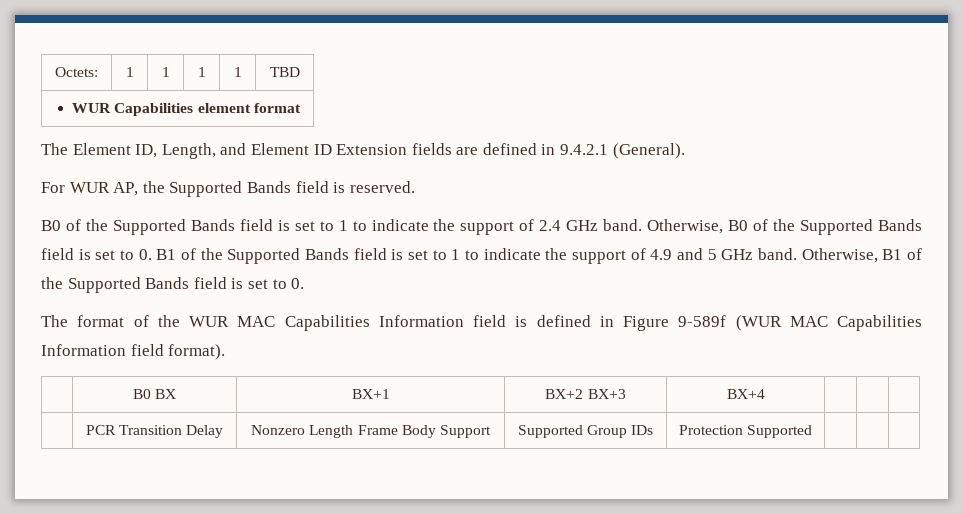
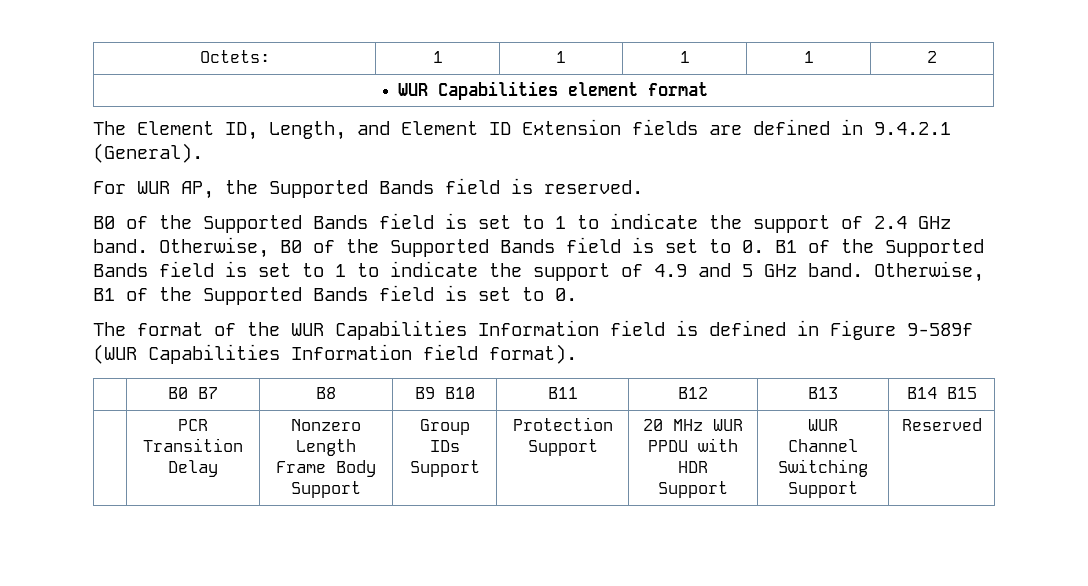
- Octets: | 1 | 1 | 1 | 1 | TBD
+ Octets: | 1 | 1 | 1 | 1 | 2
- The format of the WUR MAC Capabilities Information field is defined in Figure 9-589f (WUR MAC Capabilities Information field format).
+ The format of the WUR Capabilities Information field is defined in Figure 9-589f (WUR Capabilities Information field format).
- | B0 BX | BX+1 | BX+2 BX+3 | BX+4 | | |
+ | B0 B7 | B8 | B9 B10 | B11 | B12 | B13 | B14 B15
- | PCR Transition Delay | Nonzero Length Frame Body Support | Supported Group IDs | Protection Supported | | |
+ | PCR Transition Delay | Nonzero Length Frame Body Support | Group IDs Support | Protection Support | 20 MHz WUR PPDU with HDR Support | WUR Channel Switching Support | Reserved

